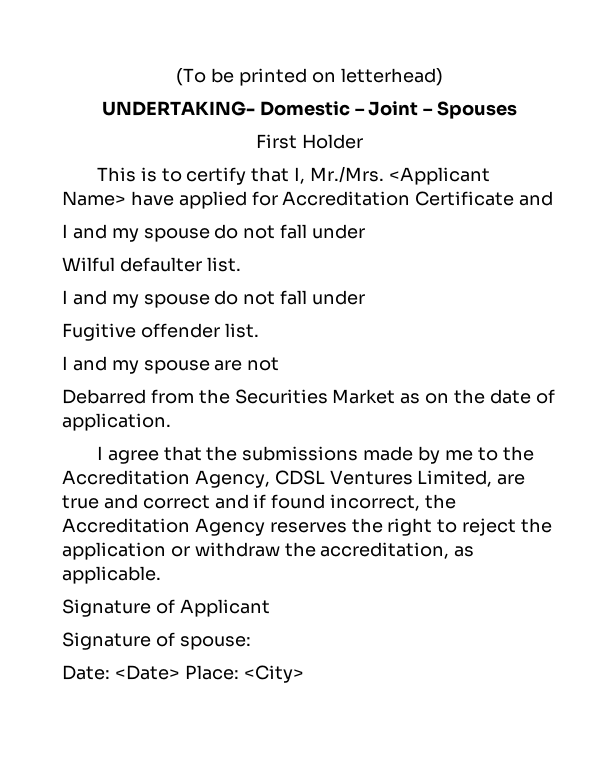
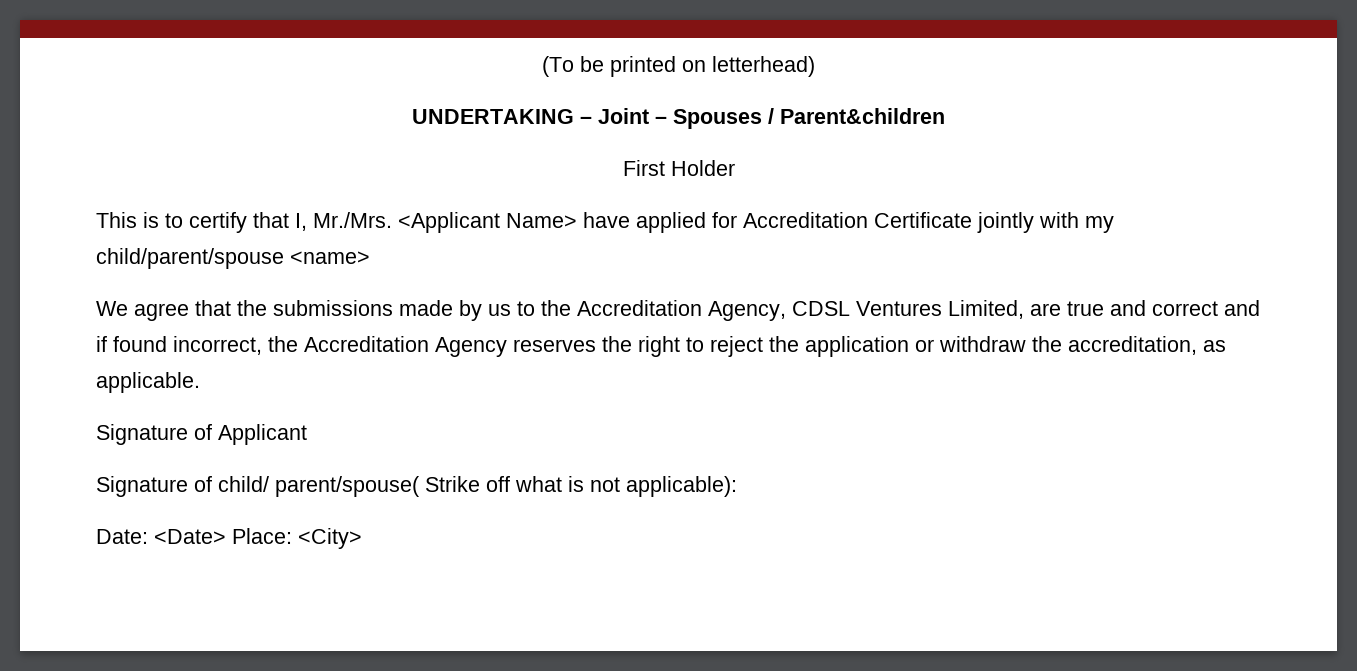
- UNDERTAKING- Domestic – Joint – Spouses
+ UNDERTAKING – Joint – Spouses / Parent&children
- This is to certify that I, Mr./Mrs. <Applicant Name> have applied for Accreditation Certificate and
- I and my spouse do not fall under
- Wilful defaulter list.
- I and my spouse do not fall under
- Fugitive offender list.
- I and my spouse are not
- Debarred from the Securities Market as on the date of application.
- I agree that the submissions made by me to the Accreditation Agency, CDSL Ventures Limited, are true and correct and if found incorrect, the Accreditation Agency reserves the right to reject the application or withdraw the accreditation, as applicable.
+ This is to certify that I, Mr./Mrs. <Applicant Name> have applied for Accreditation Certificate jointly with my child/parent/spouse <name>
+ We agree that the submissions made by us to the Accreditation Agency, CDSL Ventures Limited, are true and correct and if found incorrect, the Accreditation Agency reserves the right to reject the application or withdraw the accreditation, as applicable.
- Signature of spouse:
+ Signature of child/ parent/spouse( Strike off what is not applicable):

